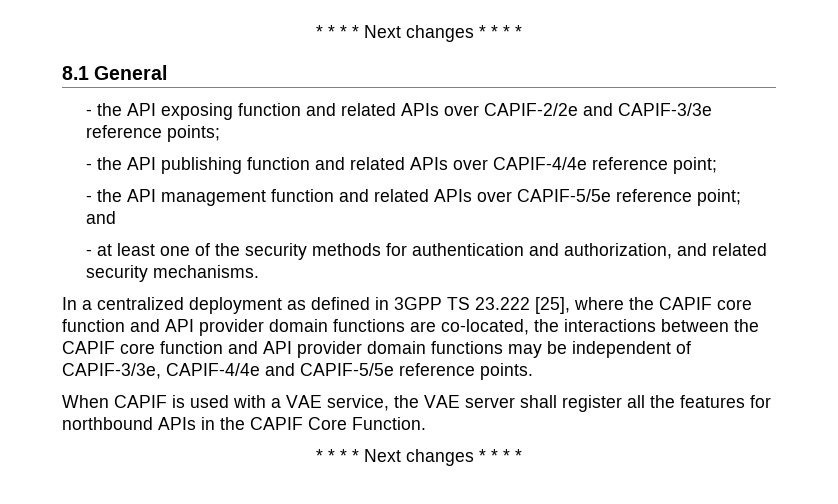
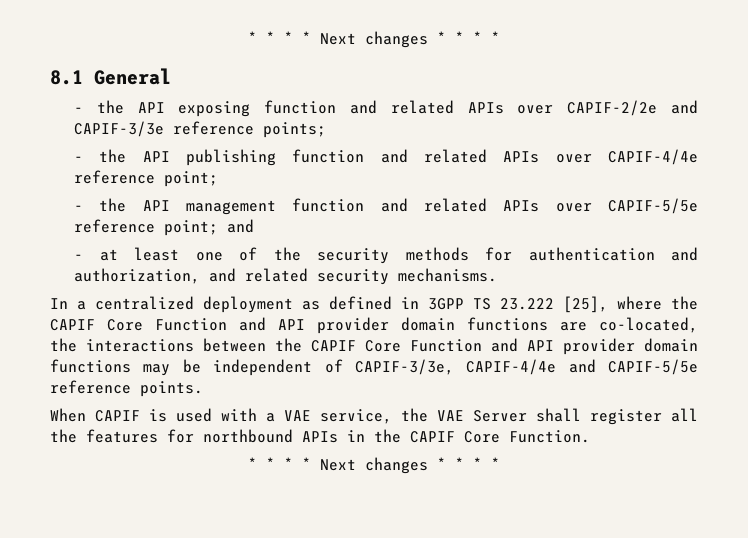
- In a centralized deployment as defined in 3GPP TS 23.222 [25], where the CAPIF core function and API provider domain functions are co-located, the interactions between the CAPIF core function and API provider domain functions may be independent of CAPIF-3/3e, CAPIF-4/4e and CAPIF-5/5e reference points.
+ In a centralized deployment as defined in 3GPP TS 23.222 [25], where the CAPIF Core Function and API provider domain functions are co-located, the interactions between the CAPIF Core Function and API provider domain functions may be independent of CAPIF-3/3e, CAPIF-4/4e and CAPIF-5/5e reference points.
- When CAPIF is used with a VAE service, the VAE server shall register all the features for northbound APIs in the CAPIF Core Function.
+ When CAPIF is used with a VAE service, the VAE Server shall register all the features for northbound APIs in the CAPIF Core Function.

